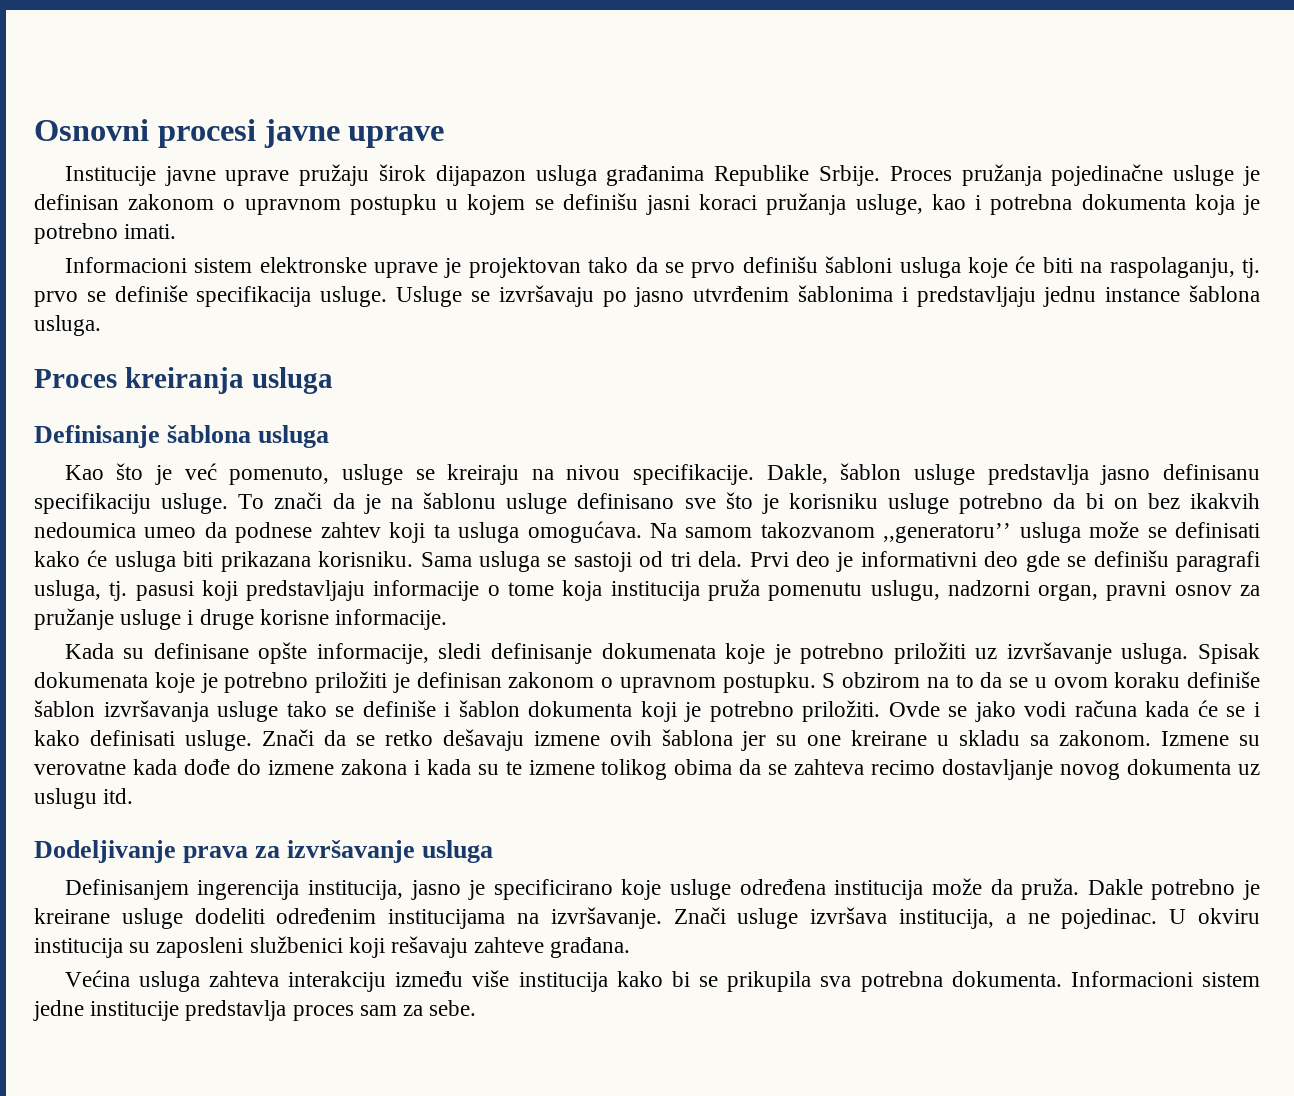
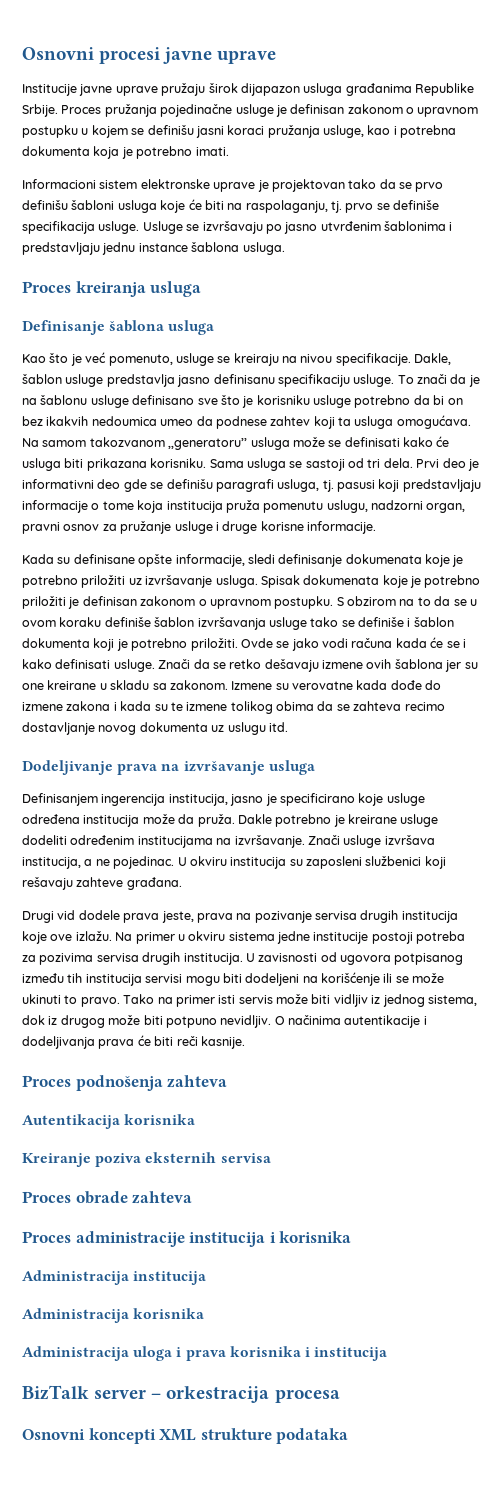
- Dodeljivanje prava za izvršavanje usluga
+ Dodeljivanje prava na izvršavanje usluga
- Većina usluga zahteva interakciju između više institucija kako bi se prikupila sva potrebna dokumenta. Informacioni sistem jedne institucije predstavlja proces sam za sebe.
+ Drugi vid dodele prava jeste, prava na pozivanje servisa drugih institucija koje ove izlažu. Na primer u okviru sistema jedne institucije postoji potreba za pozivima servisa drugih institucija. U zavisnosti od ugovora potpisanog između tih institucija servisi mogu biti dodeljeni na korišćenje ili se može ukinuti to pravo. Tako na primer isti servis može biti vidljiv iz jednog sistema, dok iz drugog može biti potpuno nevidljiv. O načinima autentikacije i dodeljivanja prava će biti reči kasnije.
+ Proces podnošenja zahteva
+ Autentikacija korisnika
+ Kreiranje poziva eksternih servisa
+ Proces obrade zahteva
+ Proces administracije institucija i korisnika
+ Administracija institucija
+ Administracija korisnika
+ Administracija uloga i prava korisnika i institucija
+ BizTalk server – orkestracija procesa
+ Osnovni koncepti XML strukture podataka

